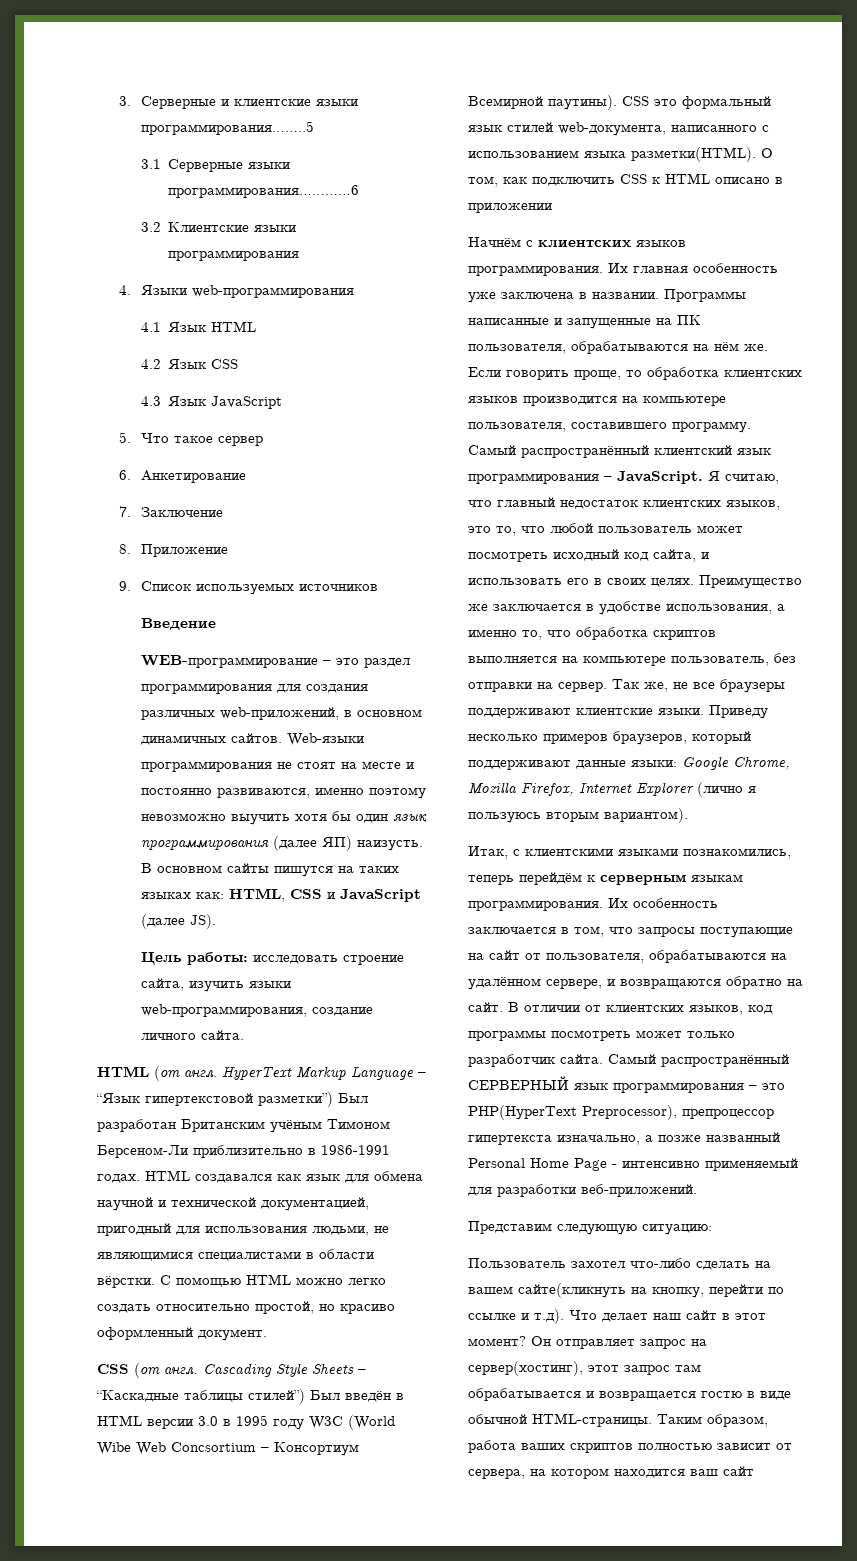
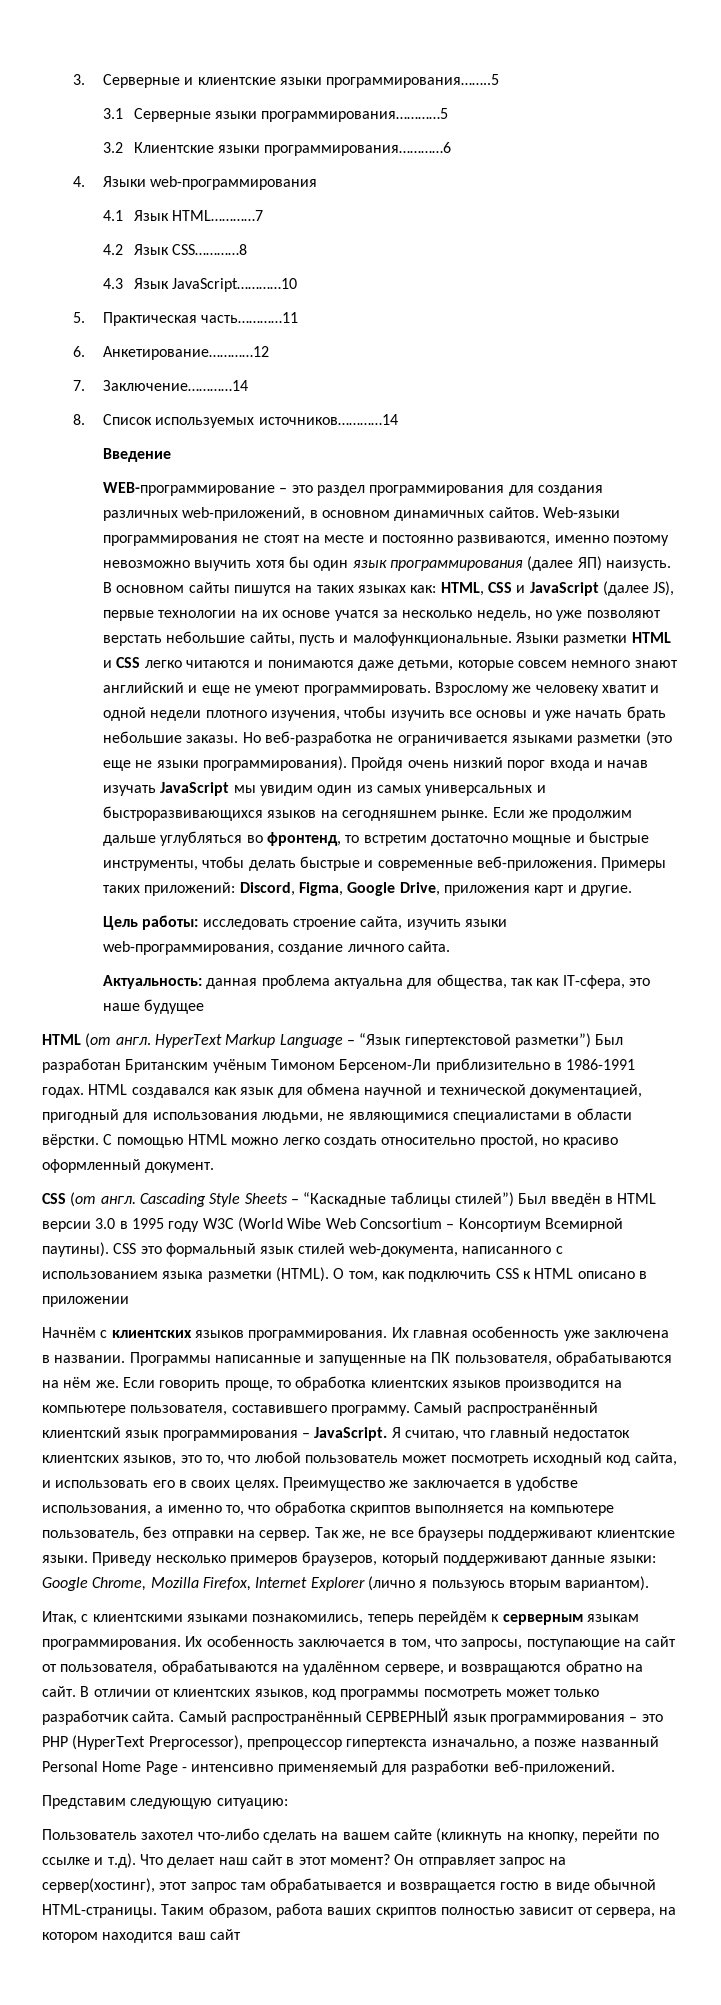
- 3.1 Серверные языки программирования…………6
+ 3.1 Серверные языки программирования…………5
- 3.2 Клиентские языки программирования
+ 3.2 Клиентские языки программирования…………6
- 4.1 Язык HTML
+ 4.1 Язык HTML…………7
- 4.2 Язык CSS
+ 4.2 Язык CSS…………8
- 4.3 Язык JavaScript
+ 4.3 Язык JavaScript…………10
- 5. Что такое сервер
+ 5. Практическая часть…………11
- 6. Анкетирование
+ 6. Анкетирование…………12
- 7. Заключение
- 8. Приложение
- 9. Список используемых источников
+ 7. Заключение…………14
+ 8. Список используемых источников…………14
- В основном сайты пишутся на таких языках как: HTML, CSS и JavaScript (далее JS).
+ В основном сайты пишутся на таких языках как: HTML, CSS и JavaScript (далее JS), первые технологии на их основе учатся за несколько недель, но уже позволяют верстать небольшие сайты, пусть и малофункциональные. Языки разметки HTML и CSS легко читаются и понимаются даже детьми, которые совсем немного знают английский и еще не умеют программировать. Взрослому же человеку хватит и одной недели плотного изучения, чтобы изучить все основы и уже начать брать небольшие заказы. Но веб-разработка не ограничивается языками разметки (это еще не языки программирования). Пройдя очень низкий порог входа и начав изучать JavaScript мы увидим один из самых универсальных и быстроразвивающихся языков на сегодняшнем рынке. Если же продолжим дальше углубляться во фронтенд, то встретим достаточно мощные и быстрые инструменты, чтобы делать быстрые и современные веб-приложения. Примеры таких приложений: Discord, Figma, Google Drive, приложения карт и другие.
+ Актуальность: данная проблема актуальна для общества, так как IT-сфера, это наше будущее
- CSS это формальный язык стилей web-документа, написанного с использованием языка разметки(HTML).
+ CSS это формальный язык стилей web-документа, написанного с использованием языка разметки (HTML).
- Их особенность заключается в том, что запросы поступающие на сайт от пользователя, обрабатываются на удалённом сервере, и возвращаются обратно на сайт.
+ Их особенность заключается в том, что запросы, поступающие на сайт от пользователя, обрабатываются на удалённом сервере, и возвращаются обратно на сайт.
- Самый распространённый СЕРВЕРНЫЙ язык программирования – это PHP(HyperText Preprocessor), препроцессор гипертекста изначально, а позже названный Personal Home Page - интенсивно применяемый для разработки веб-приложений.
+ Самый распространённый СЕРВЕРНЫЙ язык программирования – это PHP (HyperText Preprocessor), препроцессор гипертекста изначально, а позже названный Personal Home Page - интенсивно применяемый для разработки веб-приложений.
- Пользователь захотел что-либо сделать на вашем сайте(кликнуть на кнопку, перейти по ссылке и т.д). Что делает наш сайт в этот момент?
+ Пользователь захотел что-либо сделать на вашем сайте (кликнуть на кнопку, перейти по ссылке и т.д). Что делает наш сайт в этот момент?

